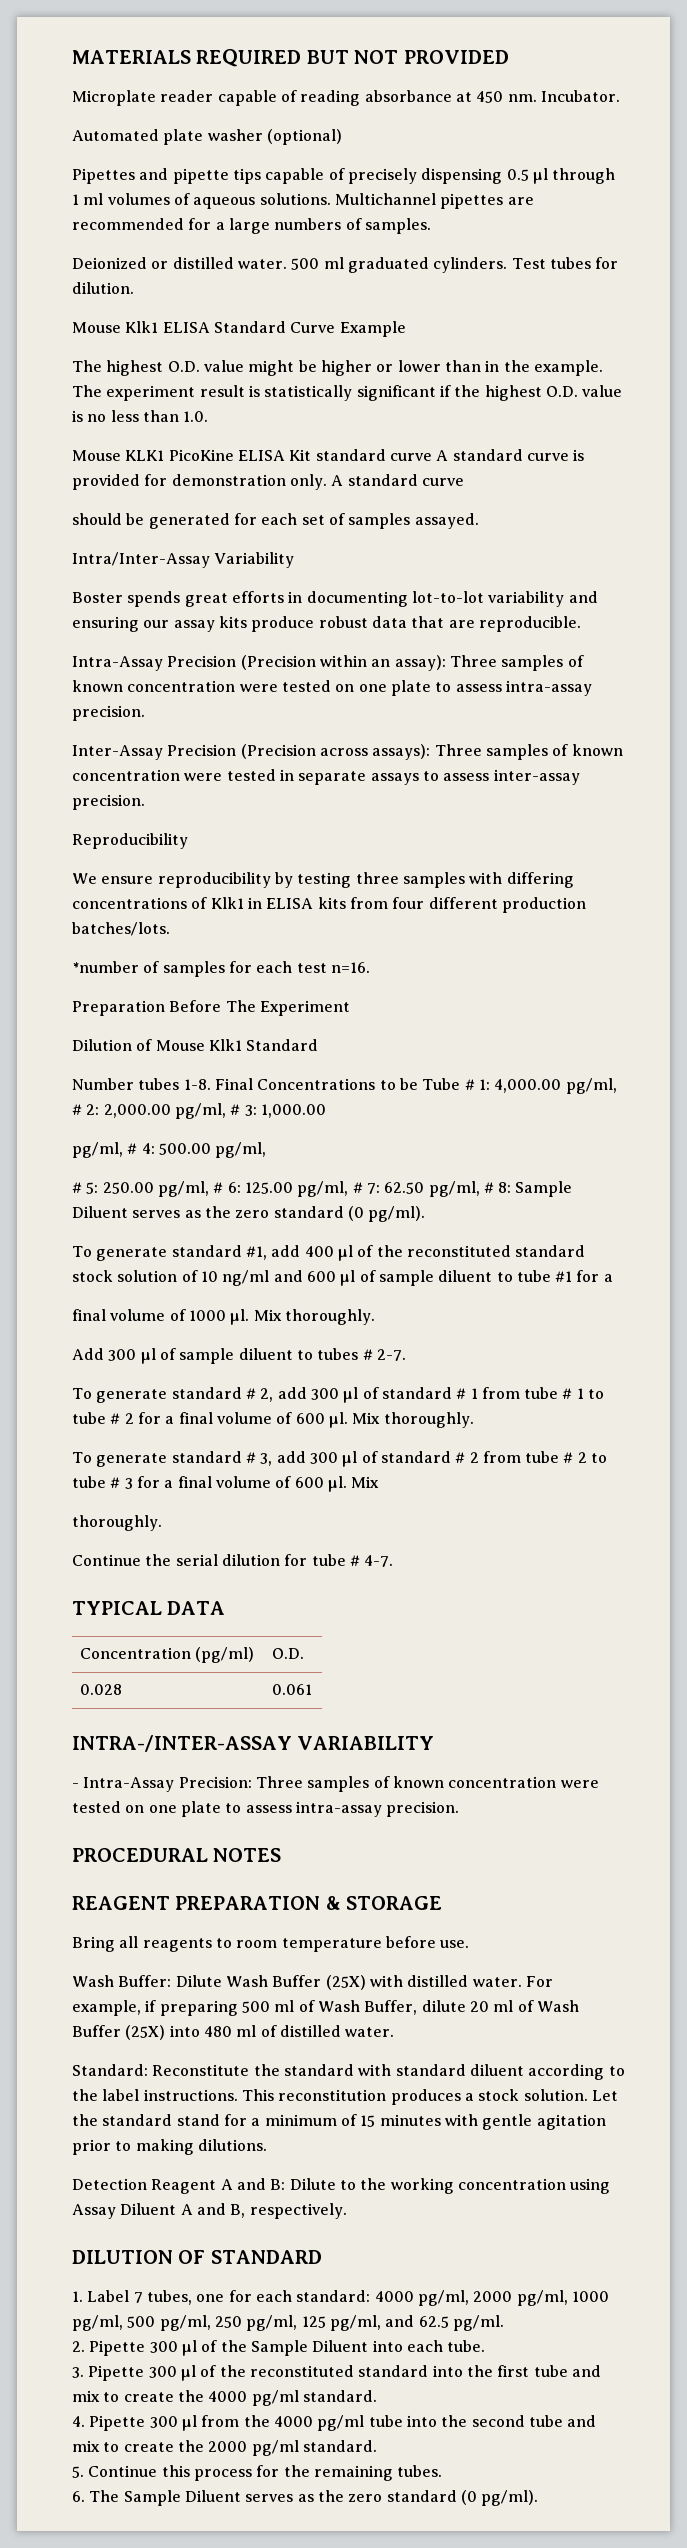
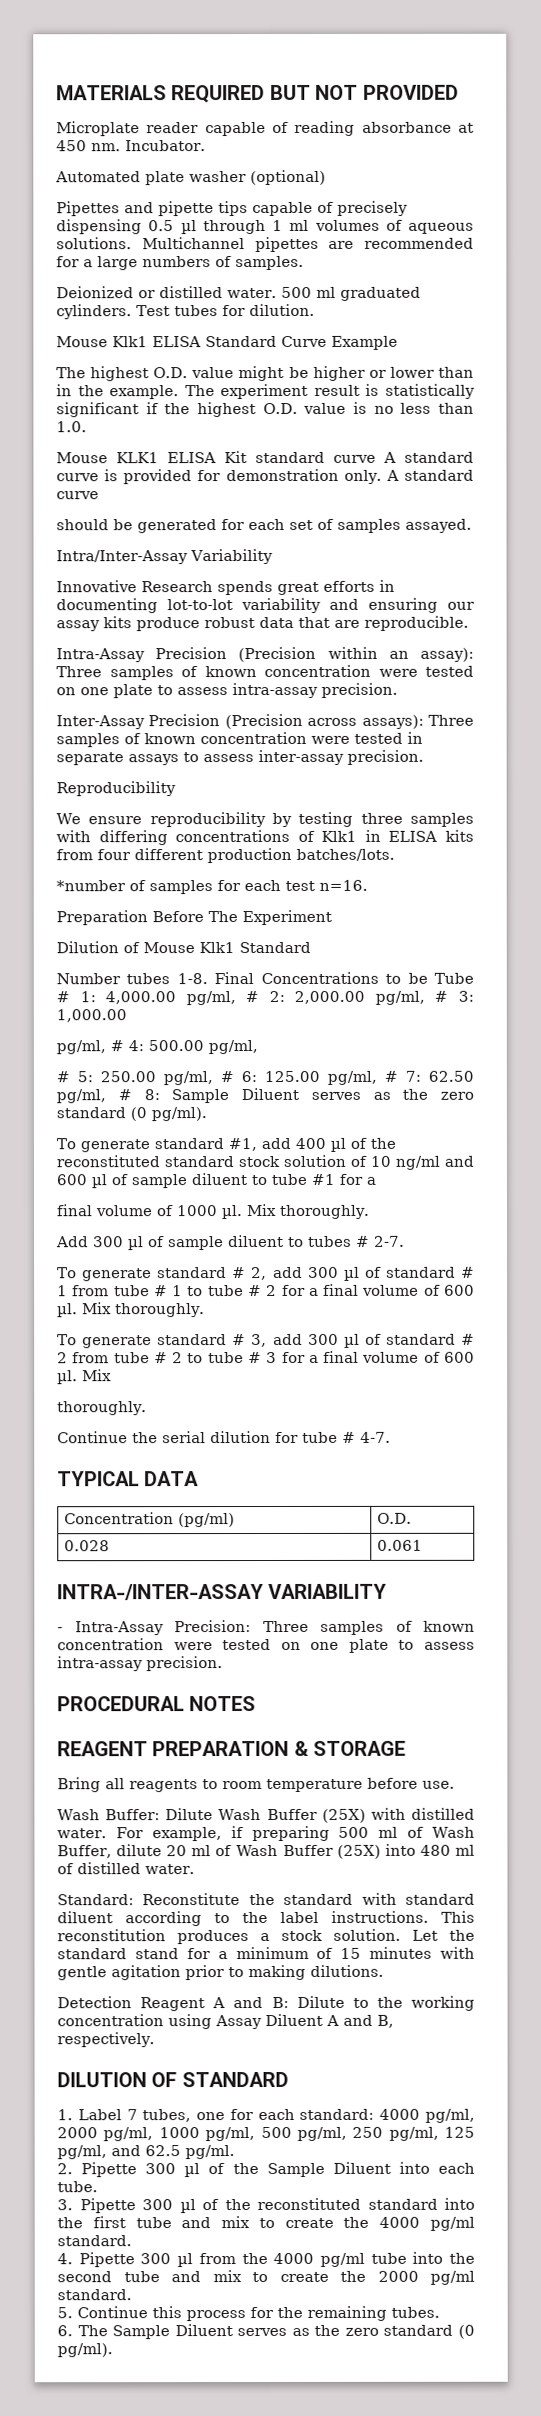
- Mouse KLK1 PicoKine ELISA Kit standard curve A standard curve is provided for demonstration only.
+ Mouse KLK1 ELISA Kit standard curve A standard curve is provided for demonstration only.
- Boster spends great efforts in documenting lot-to-lot variability and ensuring our assay kits produce robust data that are reproducible.
+ Innovative Research spends great efforts in documenting lot-to-lot variability and ensuring our assay kits produce robust data that are reproducible.

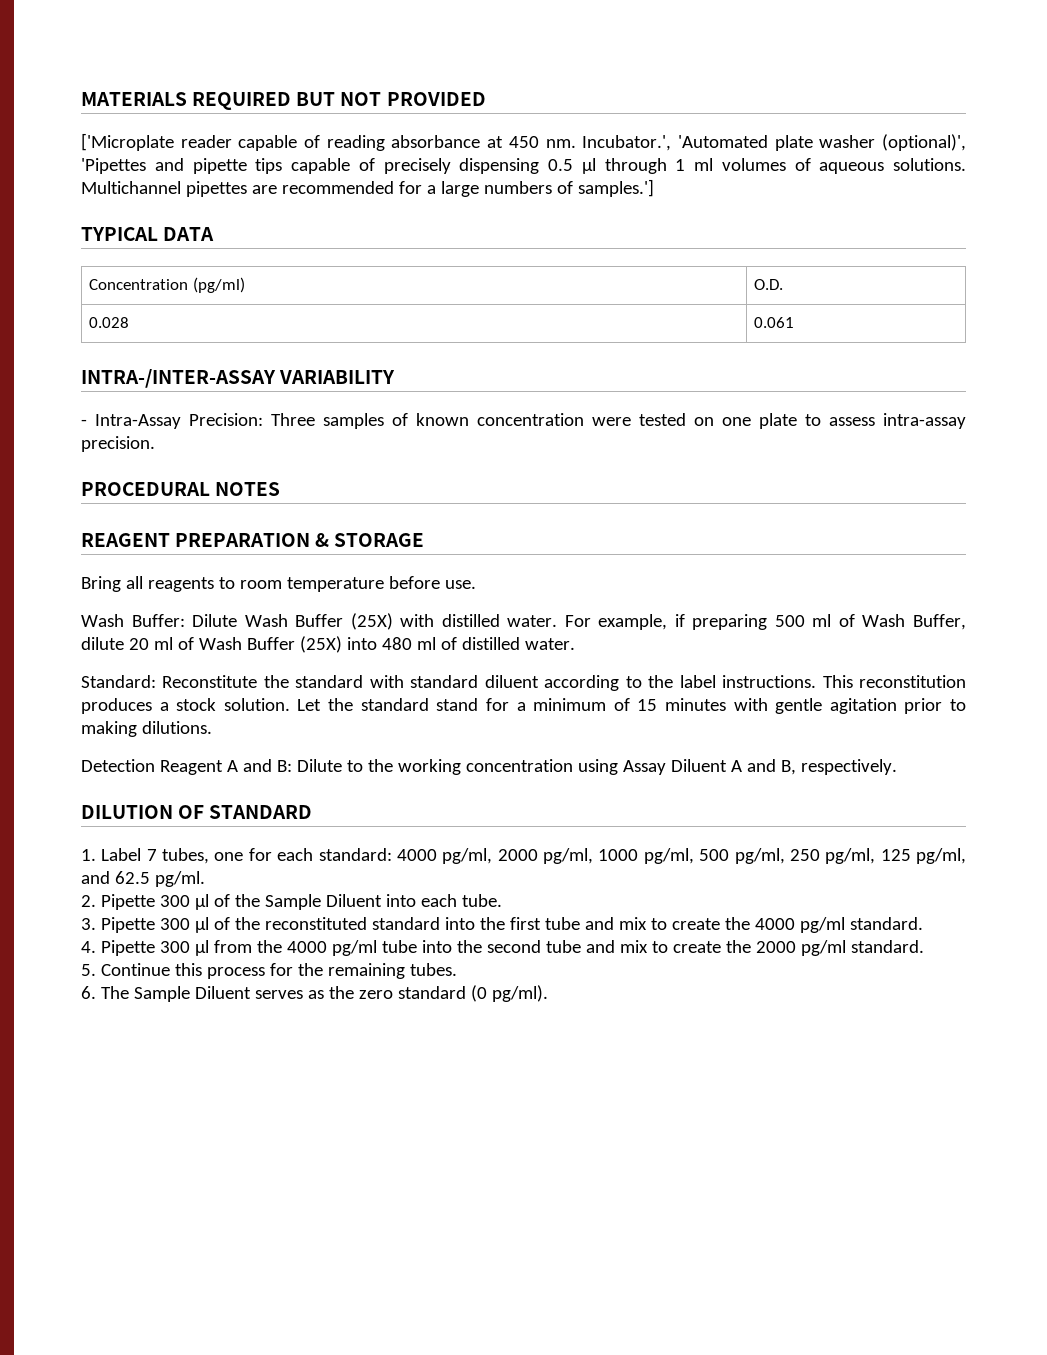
- Microplate reader capable of reading absorbance at 450 nm.
+ ['Microplate reader capable of reading absorbance at 450 nm.
- Incubator.
- Automated plate washer (optional)
- Pipettes and pipette tips capable of precisely dispensing 0.5 µl through 1 ml volumes of aqueous solutions.
+ Incubator.', 'Automated plate washer (optional)', 'Pipettes and pipette tips capable of precisely dispensing 0.5 µl through 1 ml volumes of aqueous solutions.
- Multichannel pipettes are recommended for a large numbers of samples.
- Deionized or distilled water. 500 ml graduated cylinders. Test tubes for dilution.
- Mouse Klk1 ELISA Standard Curve Example
- The highest O.D. value might be higher or lower than in the example. The experiment result is statistically significant if the highest O.D. value is no less than 1.0.
- Mouse KLK1 ELISA Kit standard curve A standard curve is provided for demonstration only. A standard curve
- should be generated for each set of samples assayed.
- Intra/Inter-Assay Variability
- Innovative Research spends great efforts in documenting lot-to-lot variability and ensuring our assay kits produce robust data that are reproducible.
- Intra-Assay Precision (Precision within an assay): Three samples of known concentration were tested on one plate to assess intra-assay precision.
- Inter-Assay Precision (Precision across assays): Three samples of known concentration were tested in separate assays to assess inter-assay precision.
- Reproducibility
- We ensure reproducibility by testing three samples with differing concentrations of Klk1 in ELISA kits from four different production batches/lots.
- *number of samples for each test n=16.
- Preparation Before The Experiment
- Dilution of Mouse Klk1 Standard
- Number tubes 1-8. Final Concentrations to be Tube # 1: 4,000.00 pg/ml, # 2: 2,000.00 pg/ml, # 3: 1,000.00
- pg/ml, # 4: 500.00 pg/ml,
- # 5: 250.00 pg/ml, # 6: 125.00 pg/ml, # 7: 62.50 pg/ml, # 8: Sample Diluent serves as the zero standard (0 pg/ml).
- To generate standard #1, add 400 µl of the reconstituted standard stock solution of 10 ng/ml and 600 µl of sample diluent to tube #1 for a
- final volume of 1000 µl. Mix thoroughly.
- Add 300 µl of sample diluent to tubes # 2-7.
- To generate standard # 2, add 300 µl of standard # 1 from tube # 1 to tube # 2 for a final volume of 600 µl. Mix thoroughly.
- To generate standard # 3, add 300 µl of standard # 2 from tube # 2 to tube # 3 for a final volume of 600 µl. Mix
- thoroughly.
- Continue the serial dilution for tube # 4-7.
+ Multichannel pipettes are recommended for a large numbers of samples.']

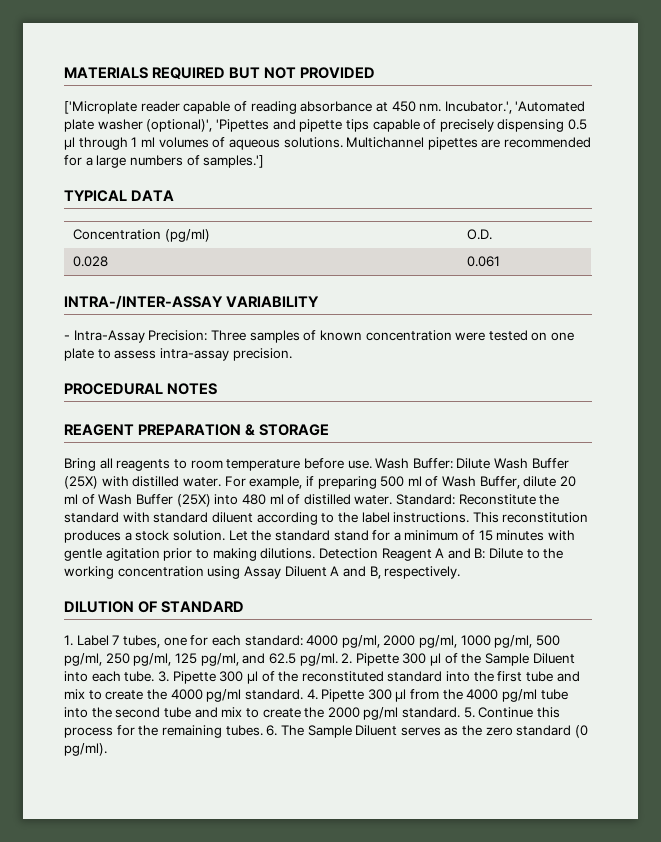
- Bring all reagents to room temperature before use.
- Wash Buffer: Dilute Wash Buffer (25X) with distilled water.
+ Bring all reagents to room temperature before use. Wash Buffer: Dilute Wash Buffer (25X) with distilled water.
- For example, if preparing 500 ml of Wash Buffer, dilute 20 ml of Wash Buffer (25X) into 480 ml of distilled water.
- Standard: Reconstitute the standard with standard diluent according to the label instructions.
+ For example, if preparing 500 ml of Wash Buffer, dilute 20 ml of Wash Buffer (25X) into 480 ml of distilled water. Standard: Reconstitute the standard with standard diluent according to the label instructions.
- Let the standard stand for a minimum of 15 minutes with gentle agitation prior to making dilutions.
- Detection Reagent A and B: Dilute to the working concentration using Assay Diluent A and B, respectively.
+ Let the standard stand for a minimum of 15 minutes with gentle agitation prior to making dilutions. Detection Reagent A and B: Dilute to the working concentration using Assay Diluent A and B, respectively.
- 4000 pg/ml, 2000 pg/ml, 1000 pg/ml, 500 pg/ml, 250 pg/ml, 125 pg/ml, and 62.5 pg/ml.
- 2. Pipette 300 µl of the Sample Diluent into each tube.
- 3. Pipette 300 µl of the reconstituted standard into the first tube and mix to create the 4000 pg/ml standard.
- 4. Pipette 300 µl from the 4000 pg/ml tube into the second tube and mix to create the 2000 pg/ml standard.
- 5. Continue this process for the remaining tubes.
- 6. The Sample Diluent serves as the zero standard (0 pg/ml).
+ 4000 pg/ml, 2000 pg/ml, 1000 pg/ml, 500 pg/ml, 250 pg/ml, 125 pg/ml, and 62.5 pg/ml. 2. Pipette 300 µl of the Sample Diluent into each tube. 3. Pipette 300 µl of the reconstituted standard into the first tube and mix to create the 4000 pg/ml standard. 4. Pipette 300 µl from the 4000 pg/ml tube into the second tube and mix to create the 2000 pg/ml standard. 5. Continue this process for the remaining tubes. 6. The Sample Diluent serves as the zero standard (0 pg/ml).

